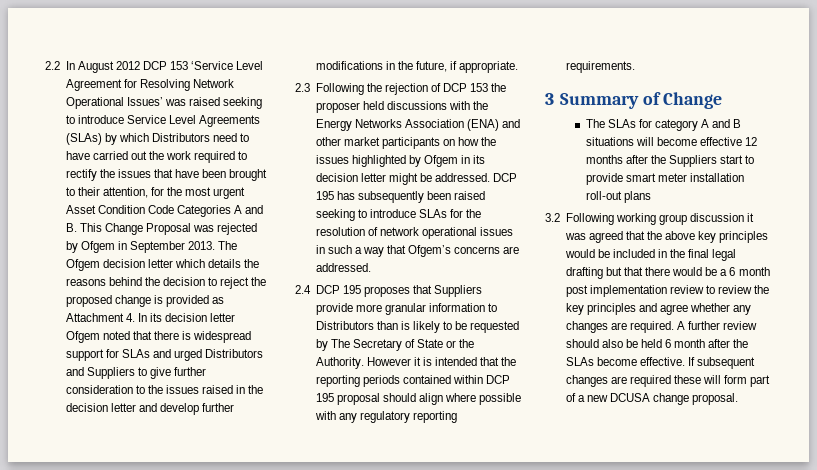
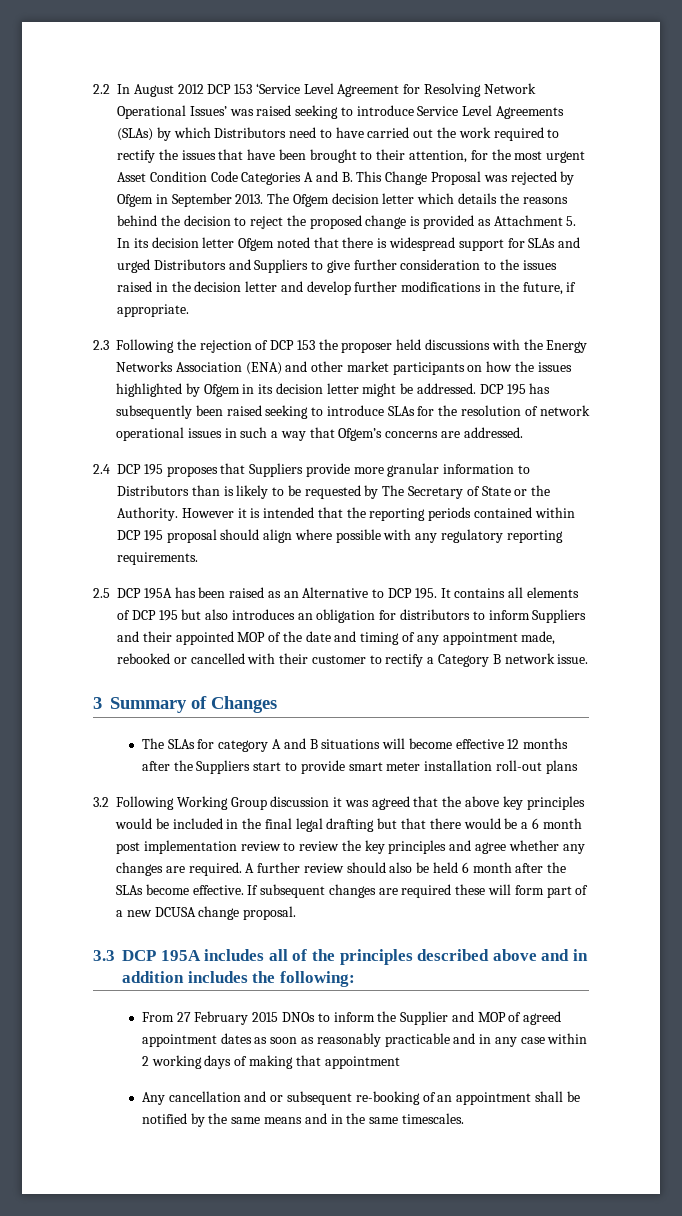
- The Ofgem decision letter which details the reasons behind the decision to reject the proposed change is provided as Attachment 4. In its decision letter Ofgem noted that there is widespread support for SLAs and urged Distributors and Suppliers to give further consideration to the issues raised in the decision letter and develop further modifications in the future, if appropriate.
+ The Ofgem decision letter which details the reasons behind the decision to reject the proposed change is provided as Attachment 5. In its decision letter Ofgem noted that there is widespread support for SLAs and urged Distributors and Suppliers to give further consideration to the issues raised in the decision letter and develop further modifications in the future, if appropriate.
+ 2.5 DCP 195A has been raised as an Alternative to DCP 195. It contains all elements of DCP 195 but also introduces an obligation for distributors to inform Suppliers and their appointed MOP of the date and timing of any appointment made, rebooked or cancelled with their customer to rectify a Category B network issue.
- 3 Summary of Change
+ 3 Summary of Changes
- 3.2 Following working group discussion it was agreed that the above key principles would be included in the final legal drafting but that there would be a 6 month post implementation review to review the key principles and agree whether any changes are required.
+ 3.2 Following Working Group discussion it was agreed that the above key principles would be included in the final legal drafting but that there would be a 6 month post implementation review to review the key principles and agree whether any changes are required.
+ 3.3 DCP 195A includes all of the principles described above and in addition includes the following:
+ From 27 February 2015 DNOs to inform the Supplier and MOP of agreed appointment dates as soon as reasonably practicable and in any case within 2 working days of making that appointment
+ Any cancellation and or subsequent re-booking of an appointment shall be notified by the same means and in the same timescales.

